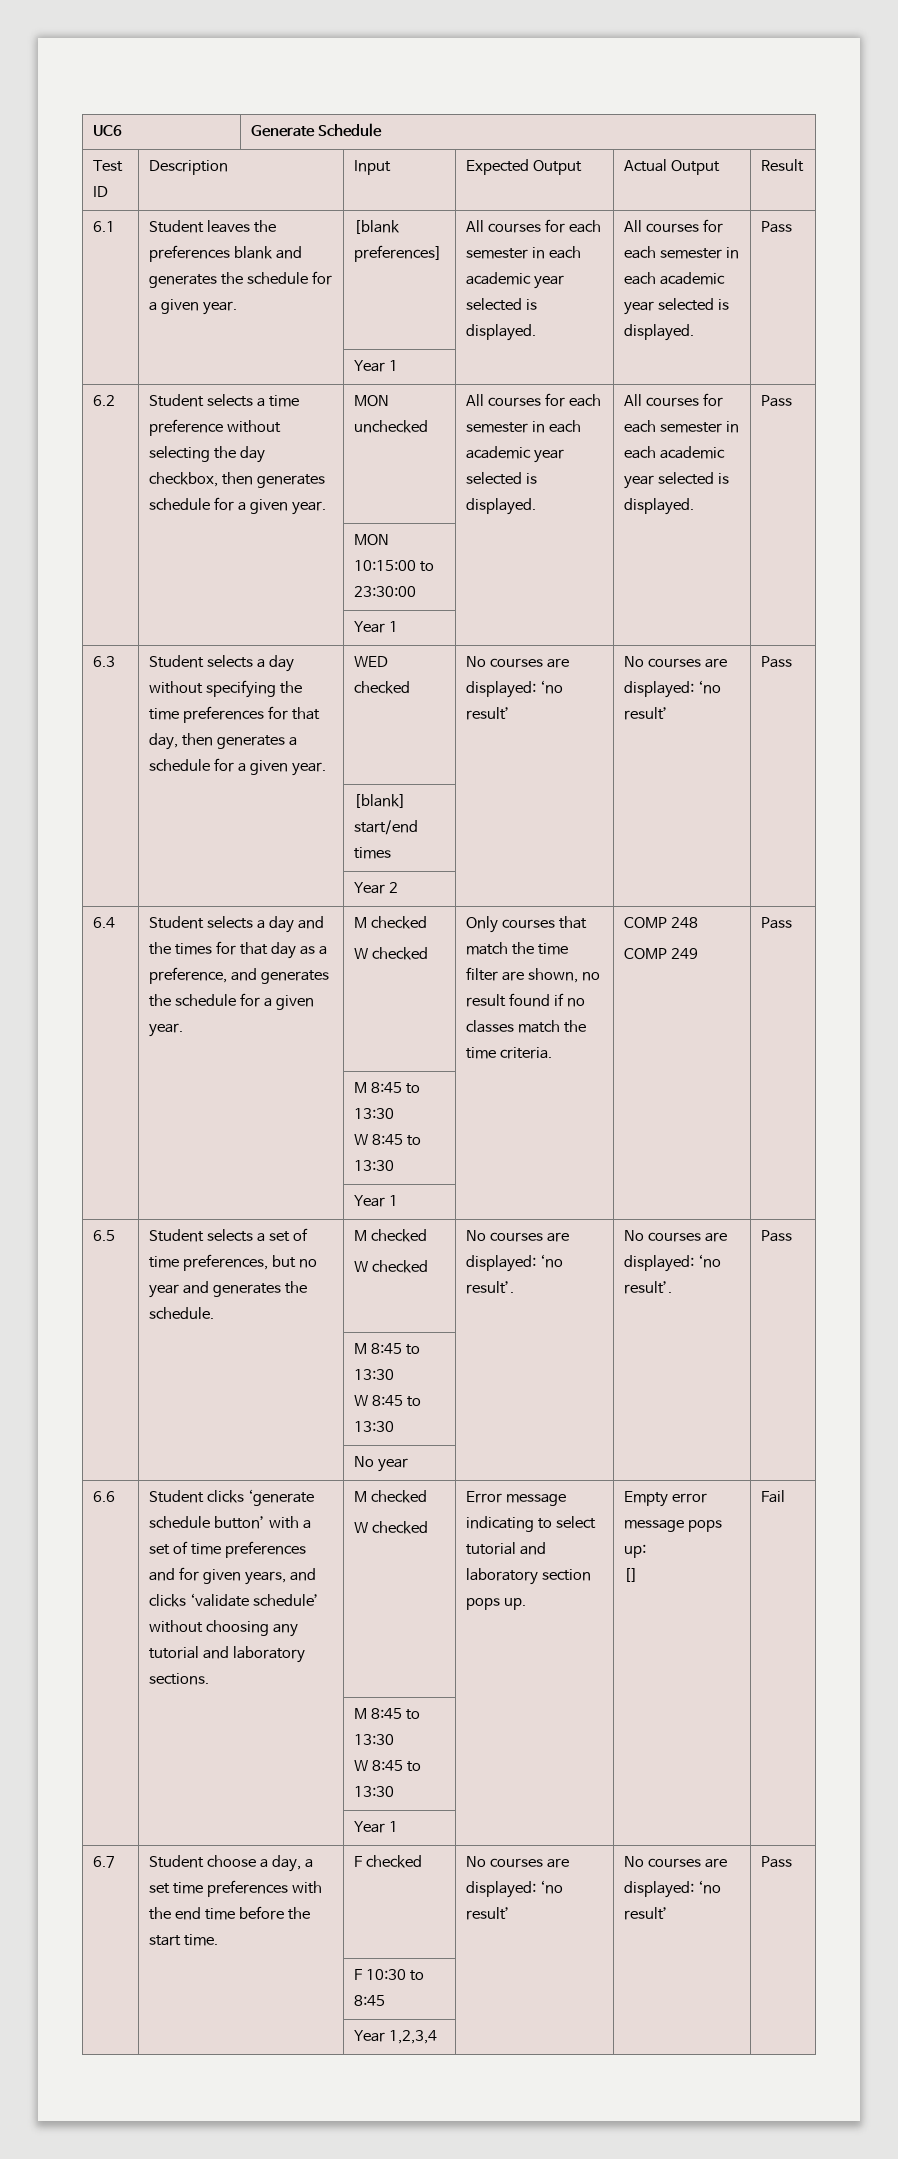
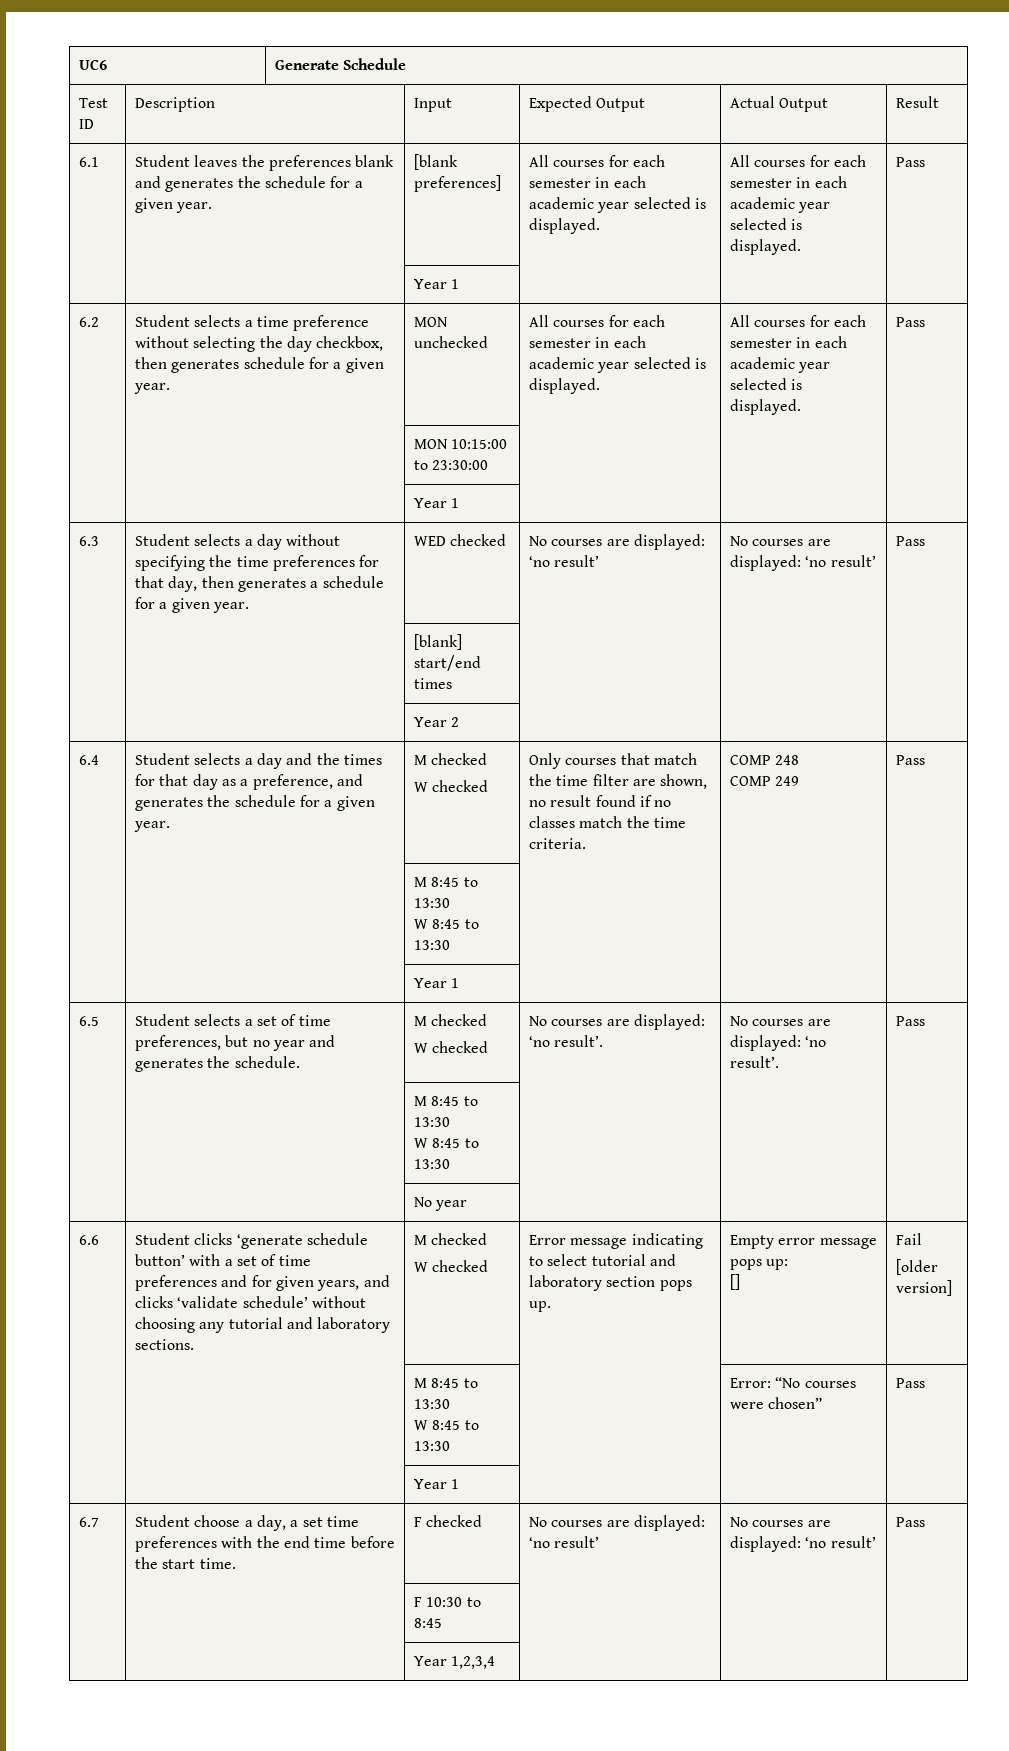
  Fail
+ [older version]
  | | M 8:45 to 13:30
- W 8:45 to 13:30 | | |
+ W 8:45 to 13:30 | | Error: “No courses were chosen” | Pass

